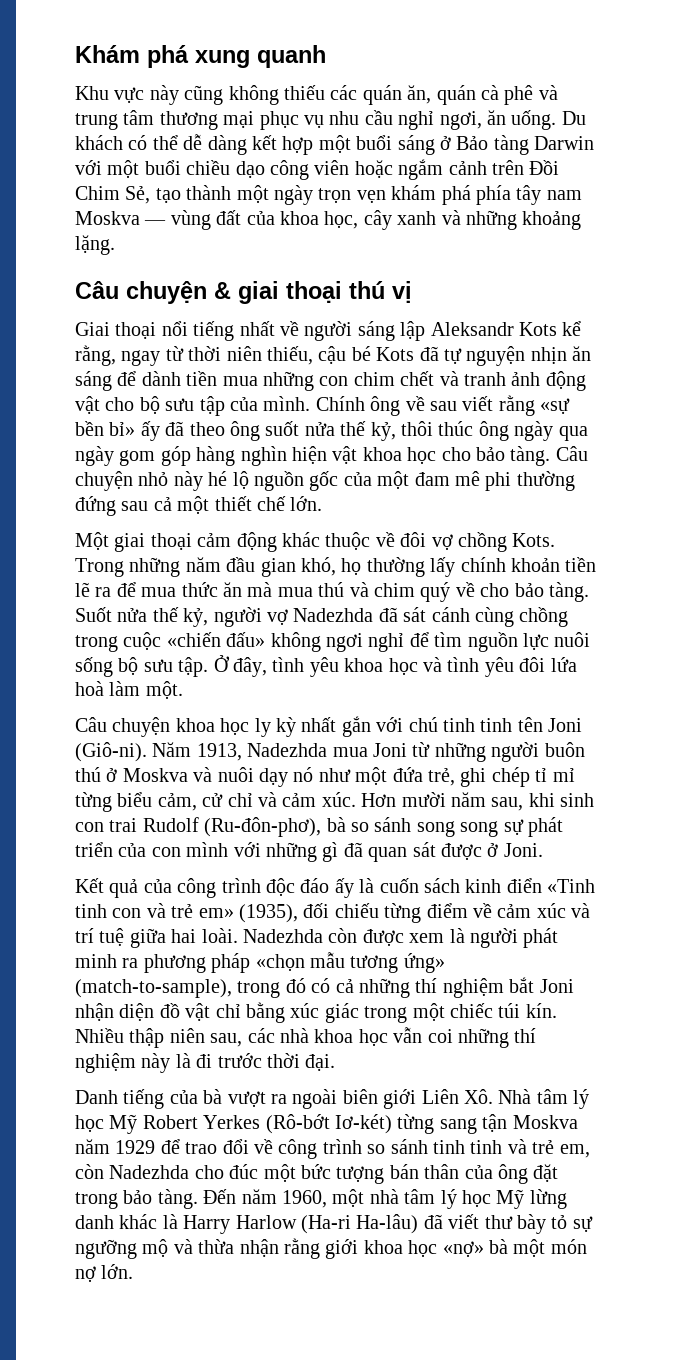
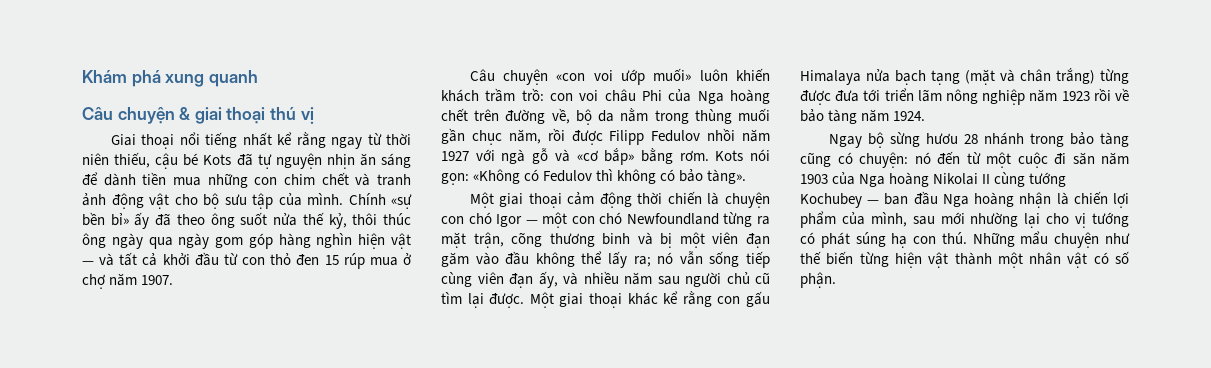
- Khu vực này cũng không thiếu các quán ăn, quán cà phê và trung tâm thương mại phục vụ nhu cầu nghỉ ngơi, ăn uống. Du khách có thể dễ dàng kết hợp một buổi sáng ở Bảo tàng Darwin với một buổi chiều dạo công viên hoặc ngắm cảnh trên Đồi Chim Sẻ, tạo thành một ngày trọn vẹn khám phá phía tây nam Moskva — vùng đất của khoa học, cây xanh và những khoảng lặng.
- Giai thoại nổi tiếng nhất về người sáng lập Aleksandr Kots kể rằng, ngay từ thời niên thiếu, cậu bé Kots đã tự nguyện nhịn ăn sáng để dành tiền mua những con chim chết và tranh ảnh động vật cho bộ sưu tập của mình.
+ Giai thoại nổi tiếng nhất kể rằng ngay từ thời niên thiếu, cậu bé Kots đã tự nguyện nhịn ăn sáng để dành tiền mua những con chim chết và tranh ảnh động vật cho bộ sưu tập của mình.
- Chính ông về sau viết rằng «sự bền bỉ» ấy đã theo ông suốt nửa thế kỷ, thôi thúc ông ngày qua ngày gom góp hàng nghìn hiện vật khoa học cho bảo tàng. Câu chuyện nhỏ này hé lộ nguồn gốc của một đam mê phi thường đứng sau cả một thiết chế lớn.
+ Chính «sự bền bỉ» ấy đã theo ông suốt nửa thế kỷ, thôi thúc ông ngày qua ngày gom góp hàng nghìn hiện vật — và tất cả khởi đầu từ con thỏ đen 15 rúp mua ở chợ năm 1907.
+ Câu chuyện «con voi ướp muối» luôn khiến khách trầm trồ: con voi châu Phi của Nga hoàng chết trên đường về, bộ da nằm trong thùng muối gần chục năm, rồi được Filipp Fedulov nhồi năm 1927 với ngà gỗ và «cơ bắp» bằng rơm. Kots nói gọn: «Không có Fedulov thì không có bảo tàng».
- Một giai thoại cảm động khác thuộc về đôi vợ chồng Kots. Trong những năm đầu gian khó, họ thường lấy chính khoản tiền lẽ ra để mua thức ăn mà mua thú và chim quý về cho bảo tàng. Suốt nửa thế kỷ, người vợ Nadezhda đã sát cánh cùng chồng trong cuộc «chiến đấu» không ngơi nghỉ để tìm nguồn lực nuôi sống bộ sưu tập. Ở đây, tình yêu khoa học và tình yêu đôi lứa hoà làm một.
- Câu chuyện khoa học ly kỳ nhất gắn với chú tinh tinh tên Joni (Giô-ni). Năm 1913, Nadezhda mua Joni từ những người buôn thú ở Moskva và nuôi dạy nó như một đứa trẻ, ghi chép tỉ mỉ từng biểu cảm, cử chỉ và cảm xúc. Hơn mười năm sau, khi sinh con trai Rudolf (Ru-đôn-phơ), bà so sánh song song sự phát triển của con mình với những gì đã quan sát được ở Joni.
- Kết quả của công trình độc đáo ấy là cuốn sách kinh điển «Tinh tinh con và trẻ em» (1935), đối chiếu từng điểm về cảm xúc và trí tuệ giữa hai loài. Nadezhda còn được xem là người phát minh ra phương pháp «chọn mẫu tương ứng» (match-to-sample), trong đó có cả những thí nghiệm bắt Joni nhận diện đồ vật chỉ bằng xúc giác trong một chiếc túi kín. Nhiều thập niên sau, các nhà khoa học vẫn coi những thí nghiệm này là đi trước thời đại.
- Danh tiếng của bà vượt ra ngoài biên giới Liên Xô. Nhà tâm lý học Mỹ Robert Yerkes (Rô-bớt Iơ-két) từng sang tận Moskva năm 1929 để trao đổi về công trình so sánh tinh tinh và trẻ em, còn Nadezhda cho đúc một bức tượng bán thân của ông đặt trong bảo tàng. Đến năm 1960, một nhà tâm lý học Mỹ lừng danh khác là Harry Harlow (Ha-ri Ha-lâu) đã viết thư bày tỏ sự ngưỡng mộ và thừa nhận rằng giới khoa học «nợ» bà một món nợ lớn.
+ Một giai thoại cảm động thời chiến là chuyện con chó Igor — một con chó Newfoundland từng ra mặt trận, cõng thương binh và bị một viên đạn găm vào đầu không thể lấy ra; nó vẫn sống tiếp cùng viên đạn ấy, và nhiều năm sau người chủ cũ tìm lại được. Một giai thoại khác kể rằng con gấu Himalaya nửa bạch tạng (mặt và chân trắng) từng được đưa tới triển lãm nông nghiệp năm 1923 rồi về bảo tàng năm 1924.
+ Ngay bộ sừng hươu 28 nhánh trong bảo tàng cũng có chuyện: nó đến từ một cuộc đi săn năm 1903 của Nga hoàng Nikolai II cùng tướng Kochubey — ban đầu Nga hoàng nhận là chiến lợi phẩm của mình, sau mới nhường lại cho vị tướng có phát súng hạ con thú. Những mẩu chuyện như thế biến từng hiện vật thành một nhân vật có số phận.

